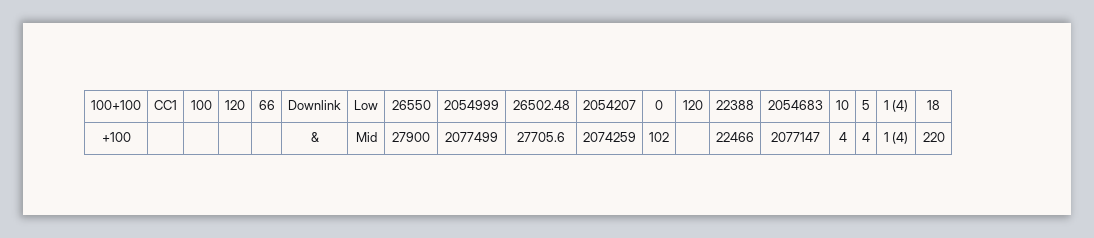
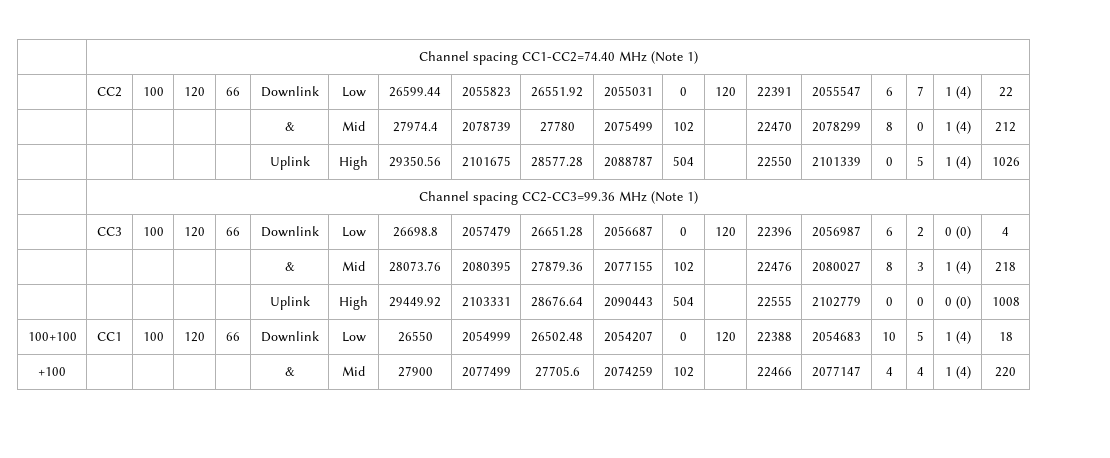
+ | Channel spacing CC1-CC2=74.40 MHz (Note 1)
+ | CC2 | 100 | 120 | 66 | Downlink | Low | 26599.44 | 2055823 | 26551.92 | 2055031 | 0 | 120 | 22391 | 2055547 | 6 | 7 | 1 (4) | 22
+ | | | | | & | Mid | 27974.4 | 2078739 | 27780 | 2075499 | 102 | | 22470 | 2078299 | 8 | 0 | 1 (4) | 212
+ | | | | | Uplink | High | 29350.56 | 2101675 | 28577.28 | 2088787 | 504 | | 22550 | 2101339 | 0 | 5 | 1 (4) | 1026
+ | Channel spacing CC2-CC3=99.36 MHz (Note 1)
+ | CC3 | 100 | 120 | 66 | Downlink | Low | 26698.8 | 2057479 | 26651.28 | 2056687 | 0 | 120 | 22396 | 2056987 | 6 | 2 | 0 (0) | 4
+ | | | | | & | Mid | 28073.76 | 2080395 | 27879.36 | 2077155 | 102 | | 22476 | 2080027 | 8 | 3 | 1 (4) | 218
+ | | | | | Uplink | High | 29449.92 | 2103331 | 28676.64 | 2090443 | 504 | | 22555 | 2102779 | 0 | 0 | 0 (0) | 1008

